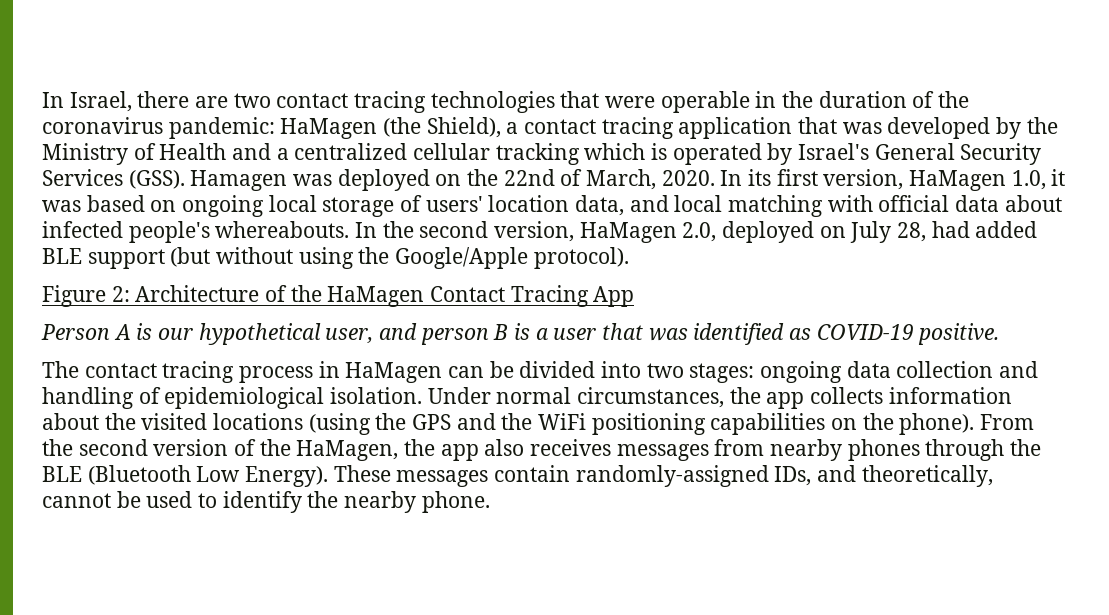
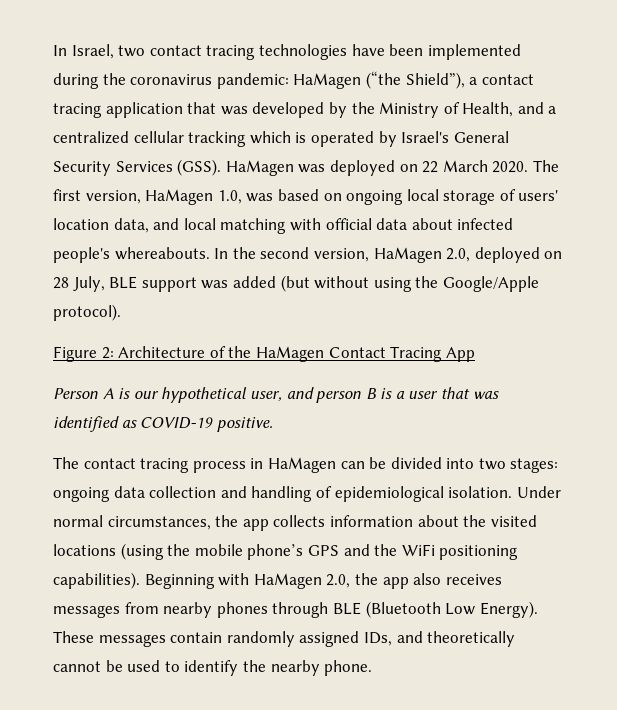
- In Israel, there are two contact tracing technologies that were operable in the duration of the coronavirus pandemic: HaMagen (the Shield), a contact tracing application that was developed by the Ministry of Health and a centralized cellular tracking which is operated by Israel's General Security Services (GSS).
+ In Israel, two contact tracing technologies have been implemented during the coronavirus pandemic: HaMagen (“the Shield”), a contact tracing application that was developed by the Ministry of Health, and a centralized cellular tracking which is operated by Israel's General Security Services (GSS).
- Hamagen was deployed on the 22nd of March, 2020. In its first version, HaMagen 1.0, it was based on ongoing local storage of users' location data, and local matching with official data about infected people's whereabouts.
+ HaMagen was deployed on 22 March 2020. The first version, HaMagen 1.0, was based on ongoing local storage of users' location data, and local matching with official data about infected people's whereabouts.
- In the second version, HaMagen 2.0, deployed on July 28, had added BLE support (but without using the Google/Apple protocol).
+ In the second version, HaMagen 2.0, deployed on 28 July, BLE support was added (but without using the Google/Apple protocol).
- Under normal circumstances, the app collects information about the visited locations (using the GPS and the WiFi positioning capabilities on the phone). From the second version of the HaMagen, the app also receives messages from nearby phones through the BLE (Bluetooth Low Energy).
+ Under normal circumstances, the app collects information about the visited locations (using the mobile phone’s GPS and the WiFi positioning capabilities). Beginning with HaMagen 2.0, the app also receives messages from nearby phones through BLE (Bluetooth Low Energy).
- These messages contain randomly-assigned IDs, and theoretically, cannot be used to identify the nearby phone.
+ These messages contain randomly assigned IDs, and theoretically cannot be used to identify the nearby phone.

